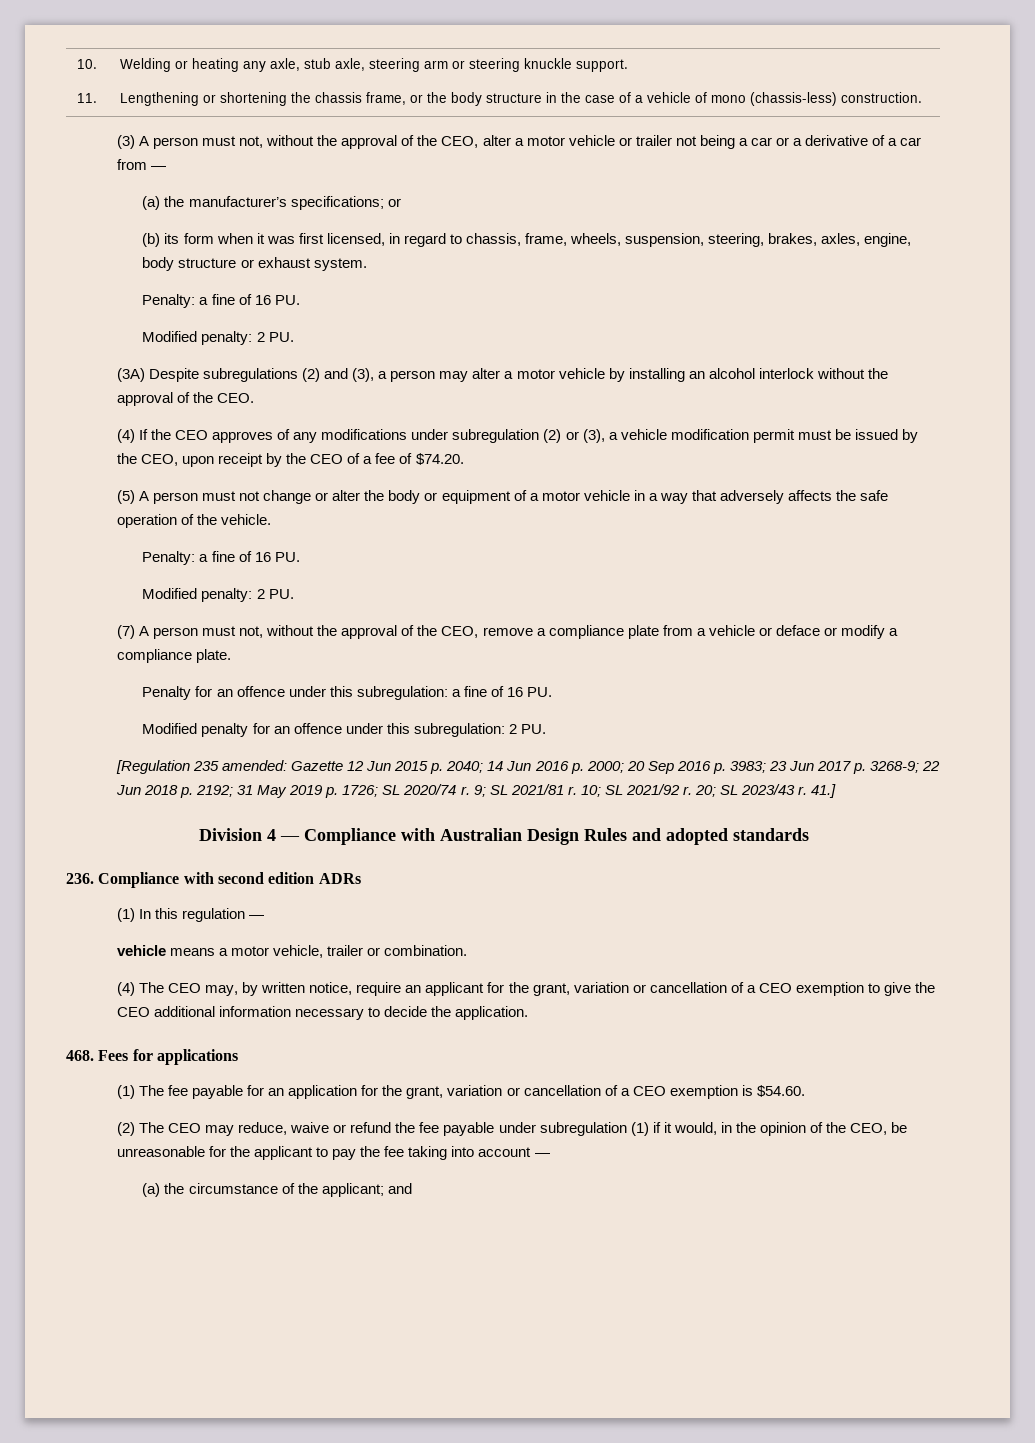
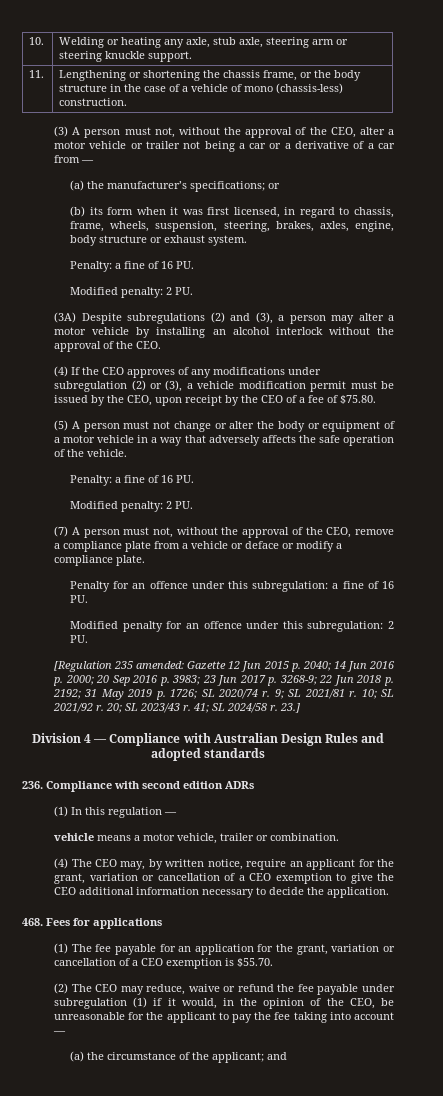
- (4) If the CEO approves of any modifications under subregulation (2) or (3), a vehicle modification permit must be issued by the CEO, upon receipt by the CEO of a fee of $74.20.
+ (4) If the CEO approves of any modifications under subregulation (2) or (3), a vehicle modification permit must be issued by the CEO, upon receipt by the CEO of a fee of $75.80.
- 41.]
+ 41; SL 2024/58 r. 23.]
- (1) The fee payable for an application for the grant, variation or cancellation of a CEO exemption is $54.60.
+ (1) The fee payable for an application for the grant, variation or cancellation of a CEO exemption is $55.70.

